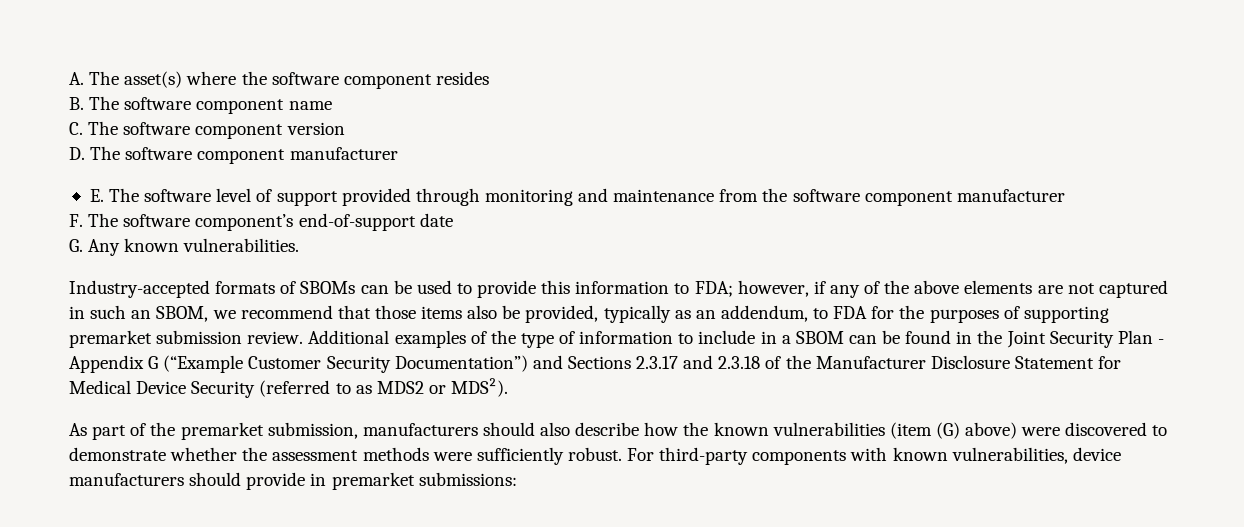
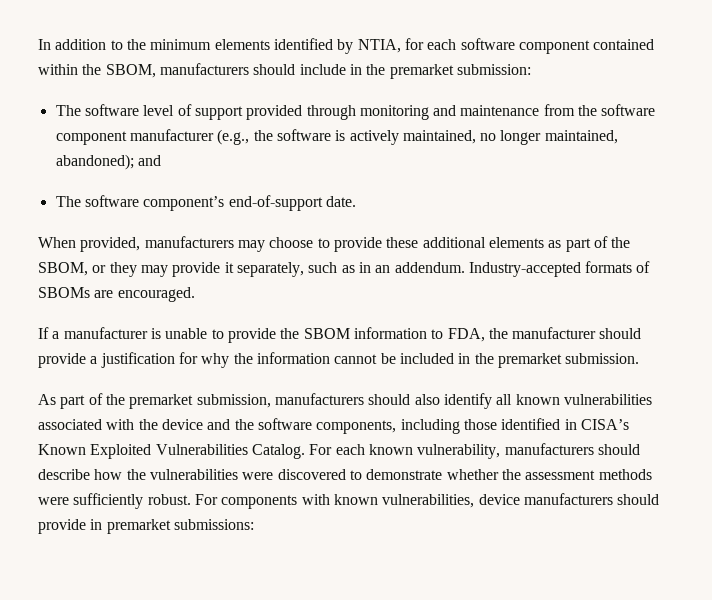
- A. The asset(s) where the software component resides
- B. The software component name
- C. The software component version
- D. The software component manufacturer
- E. The software level of support provided through monitoring and maintenance from the software component manufacturer
- F. The software component’s end-of-support date
- G. Any known vulnerabilities.
- Industry-accepted formats of SBOMs can be used to provide this information to FDA; however, if any of the above elements are not captured in such an SBOM, we recommend that those items also be provided, typically as an addendum, to FDA for the purposes of supporting premarket submission review. Additional examples of the type of information to include in a SBOM can be found in the Joint Security Plan - Appendix G (“Example Customer Security Documentation”) and Sections 2.3.17 and 2.3.18 of the Manufacturer Disclosure Statement for Medical Device Security (referred to as MDS2 or MDS²).
+ In addition to the minimum elements identified by NTIA, for each software component contained within the SBOM, manufacturers should include in the premarket submission:
+ The software level of support provided through monitoring and maintenance from the software component manufacturer (e.g., the software is actively maintained, no longer maintained, abandoned); and
+ The software component’s end-of-support date.
+ When provided, manufacturers may choose to provide these additional elements as part of the SBOM, or they may provide it separately, such as in an addendum. Industry-accepted formats of SBOMs are encouraged.
+ If a manufacturer is unable to provide the SBOM information to FDA, the manufacturer should provide a justification for why the information cannot be included in the premarket submission.
- As part of the premarket submission, manufacturers should also describe how the known vulnerabilities (item (G) above) were discovered to demonstrate whether the assessment methods were sufficiently robust.
+ As part of the premarket submission, manufacturers should also identify all known vulnerabilities associated with the device and the software components, including those identified in CISA’s Known Exploited Vulnerabilities Catalog. For each known vulnerability, manufacturers should describe how the vulnerabilities were discovered to demonstrate whether the assessment methods were sufficiently robust.
- For third-party components with known vulnerabilities, device manufacturers should provide in premarket submissions:
+ For components with known vulnerabilities, device manufacturers should provide in premarket submissions:

